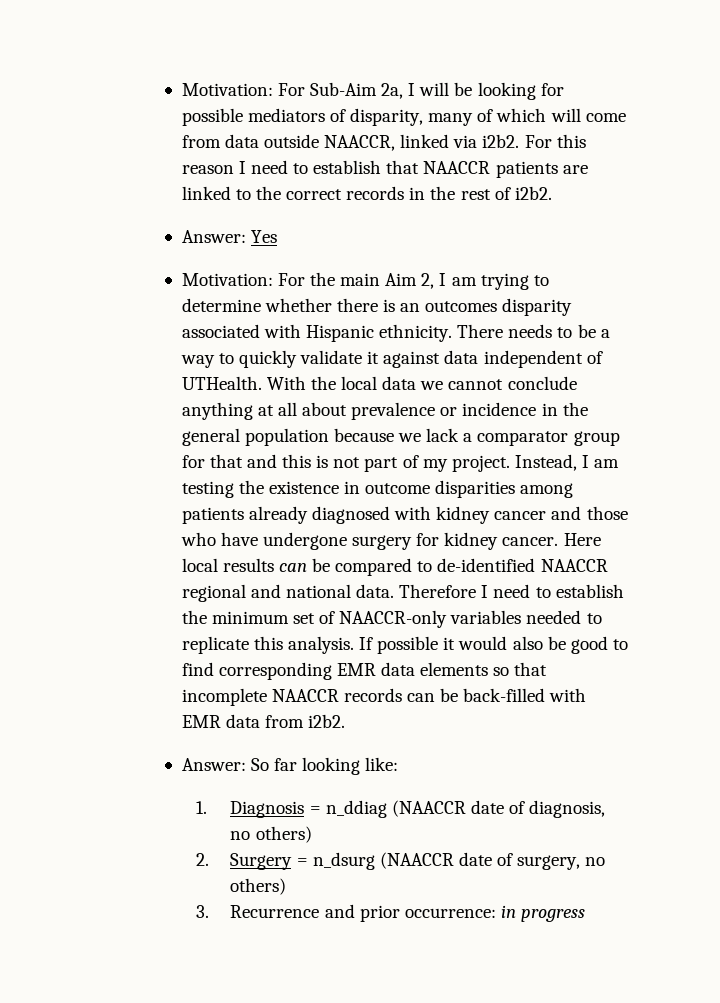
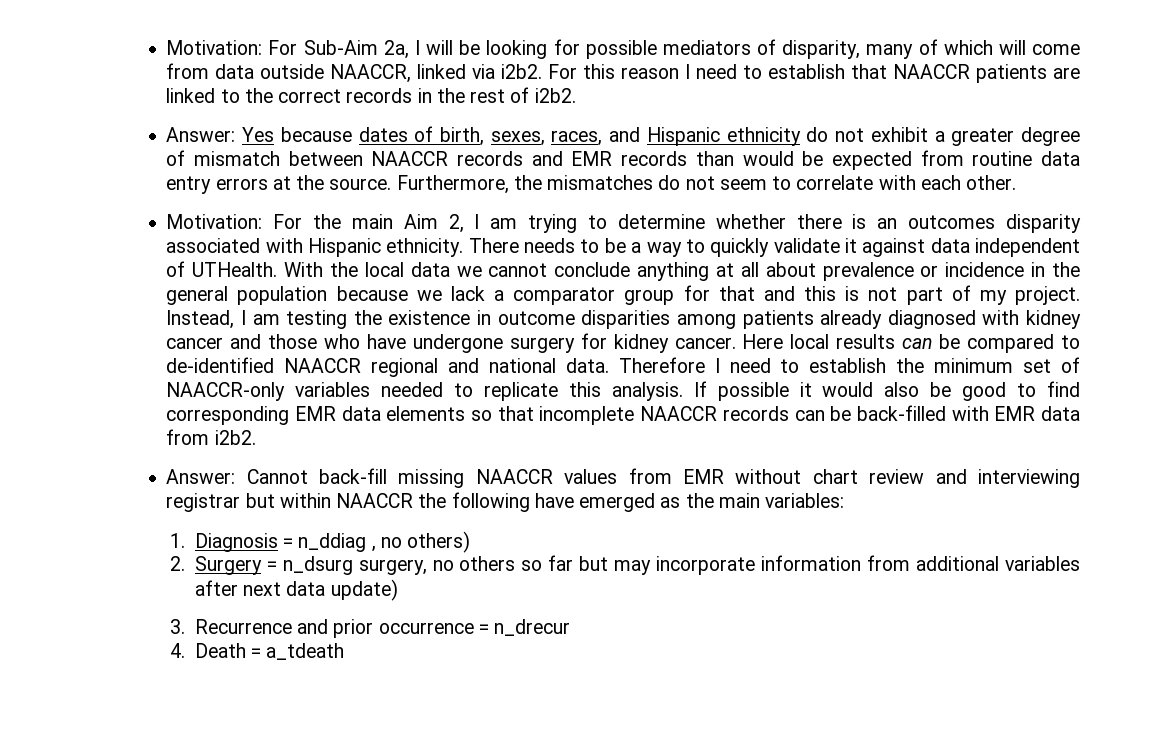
- Answer: Yes
+ Answer: Yes because dates of birth, sexes, races, and Hispanic ethnicity do not exhibit a greater degree of mismatch between NAACCR records and EMR records than would be expected from routine data entry errors at the source. Furthermore, the mismatches do not seem to correlate with each other.
- Answer: So far looking like:
+ Answer: Cannot back-fill missing NAACCR values from EMR without chart review and interviewing registrar but within NAACCR the following have emerged as the main variables:
- 1. Diagnosis = n_ddiag (NAACCR date of diagnosis, no others)
+ 1. Diagnosis = n_ddiag , no others)
- 2. Surgery = n_dsurg (NAACCR date of surgery, no others)
- 3. Recurrence and prior occurrence: in progress
+ 2. Surgery = n_dsurg surgery, no others so far but may incorporate information from additional variables after next data update)
+ 3. Recurrence and prior occurrence = n_drecur
+ 4. Death = a_tdeath

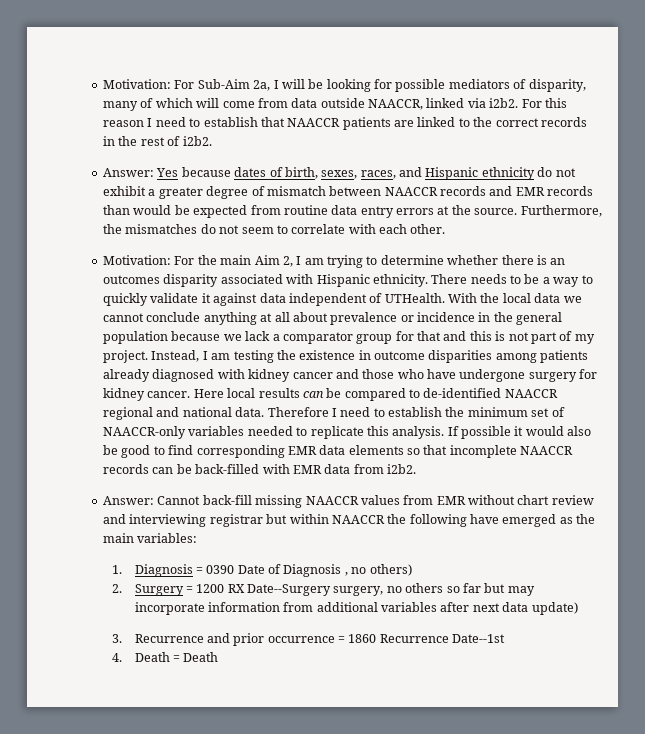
- 1. Diagnosis = n_ddiag , no others)
+ 1. Diagnosis = 0390 Date of Diagnosis , no others)
- 2. Surgery = n_dsurg surgery, no others so far but may incorporate information from additional variables after next data update)
+ 2. Surgery = 1200 RX Date--Surgery surgery, no others so far but may incorporate information from additional variables after next data update)
- 3. Recurrence and prior occurrence = n_drecur
+ 3. Recurrence and prior occurrence = 1860 Recurrence Date--1st
- 4. Death = a_tdeath
+ 4. Death = Death

